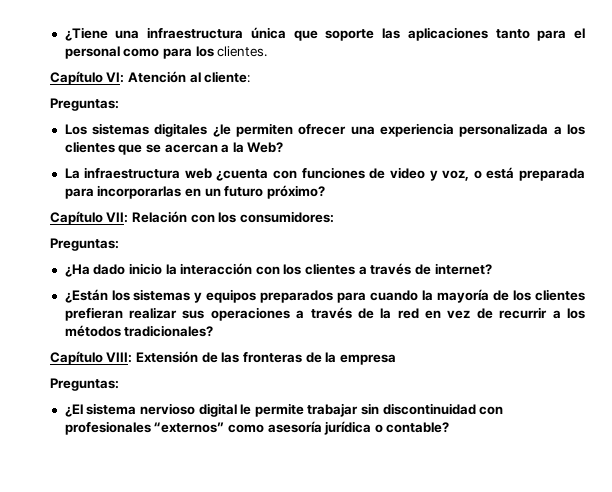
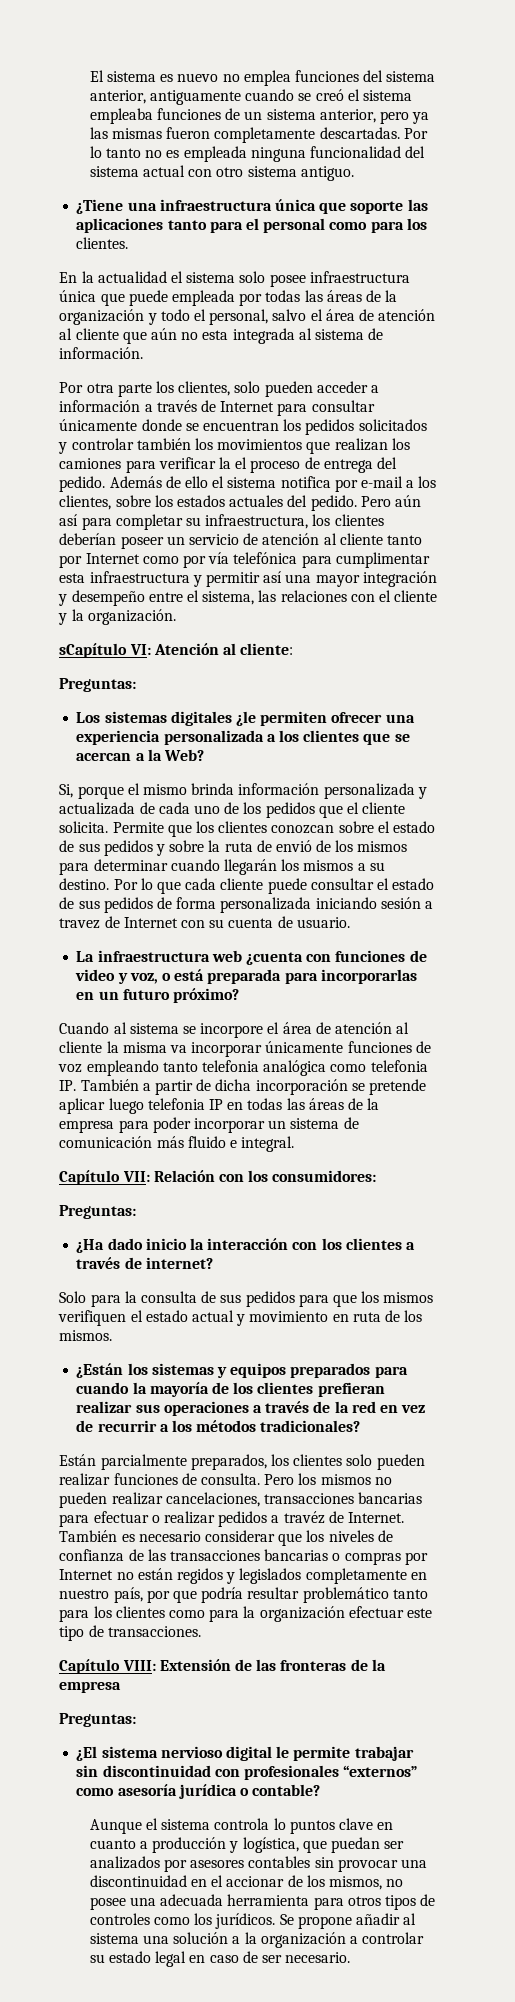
+ El sistema es nuevo no emplea funciones del sistema anterior, antiguamente cuando se creó el sistema empleaba funciones de un sistema anterior, pero ya las mismas fueron completamente descartadas. Por lo tanto no es empleada ninguna funcionalidad del sistema actual con otro sistema antiguo.
- Capítulo VI: Atención al cliente:
+ En la actualidad el sistema solo posee infraestructura única que puede empleada por todas las áreas de la organización y todo el personal, salvo el área de atención al cliente que aún no esta integrada al sistema de información.
+ Por otra parte los clientes, solo pueden acceder a información a través de Internet para consultar únicamente donde se encuentran los pedidos solicitados y controlar también los movimientos que realizan los camiones para verificar la el proceso de entrega del pedido. Además de ello el sistema notifica por e-mail a los clientes, sobre los estados actuales del pedido. Pero aún así para completar su infraestructura, los clientes deberían poseer un servicio de atención al cliente tanto por Internet como por vía telefónica para cumplimentar esta infraestructura y permitir así una mayor integración y desempeño entre el sistema, las relaciones con el cliente y la organización.
+ sCapítulo VI: Atención al cliente:
+ Si, porque el mismo brinda información personalizada y actualizada de cada uno de los pedidos que el cliente solicita. Permite que los clientes conozcan sobre el estado de sus pedidos y sobre la ruta de envió de los mismos para determinar cuando llegarán los mismos a su destino. Por lo que cada cliente puede consultar el estado de sus pedidos de forma personalizada iniciando sesión a travez de Internet con su cuenta de usuario.
+ Cuando al sistema se incorpore el área de atención al cliente la misma va incorporar únicamente funciones de voz empleando tanto telefonia analógica como telefonia IP. También a partir de dicha incorporación se pretende aplicar luego telefonia IP en todas las áreas de la empresa para poder incorporar un sistema de comunicación más fluido e integral.
+ Solo para la consulta de sus pedidos para que los mismos verifiquen el estado actual y movimiento en ruta de los mismos.
+ Están parcialmente preparados, los clientes solo pueden realizar funciones de consulta. Pero los mismos no pueden realizar cancelaciones, transacciones bancarias para efectuar o realizar pedidos a travéz de Internet. También es necesario considerar que los niveles de confianza de las transacciones bancarias o compras por Internet no están regidos y legislados completamente en nuestro país, por que podría resultar problemático tanto para los clientes como para la organización efectuar este tipo de transacciones.
+ Aunque el sistema controla lo puntos clave en cuanto a producción y logística, que puedan ser analizados por asesores contables sin provocar una discontinuidad en el accionar de los mismos, no posee una adecuada herramienta para otros tipos de controles como los jurídicos. Se propone añadir al sistema una solución a la organización a controlar su estado legal en caso de ser necesario.

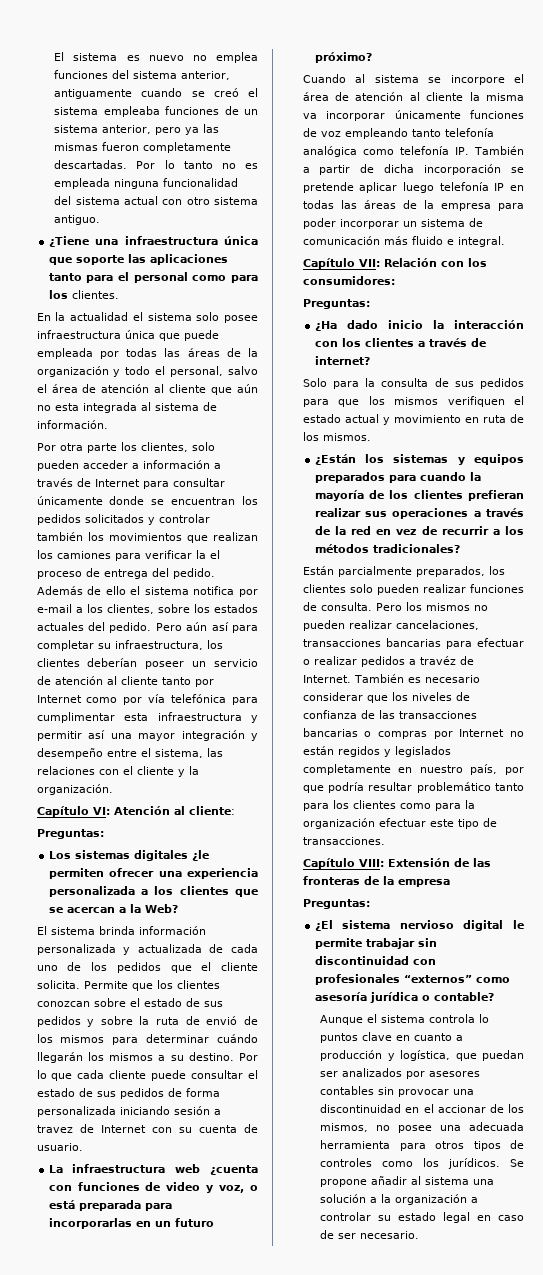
- sCapítulo VI: Atención al cliente:
+ Capítulo VI: Atención al cliente:
- Si, porque el mismo brinda información personalizada y actualizada de cada uno de los pedidos que el cliente solicita.
+ El sistema brinda información personalizada y actualizada de cada uno de los pedidos que el cliente solicita.
- Permite que los clientes conozcan sobre el estado de sus pedidos y sobre la ruta de envió de los mismos para determinar cuando llegarán los mismos a su destino.
+ Permite que los clientes conozcan sobre el estado de sus pedidos y sobre la ruta de envió de los mismos para determinar cuándo llegarán los mismos a su destino.
- Cuando al sistema se incorpore el área de atención al cliente la misma va incorporar únicamente funciones de voz empleando tanto telefonia analógica como telefonia IP. También a partir de dicha incorporación se pretende aplicar luego telefonia IP en todas las áreas de la empresa para poder incorporar un sistema de comunicación más fluido e integral.
+ Cuando al sistema se incorpore el área de atención al cliente la misma va incorporar únicamente funciones de voz empleando tanto telefonía analógica como telefonía IP. También a partir de dicha incorporación se pretende aplicar luego telefonía IP en todas las áreas de la empresa para poder incorporar un sistema de comunicación más fluido e integral.

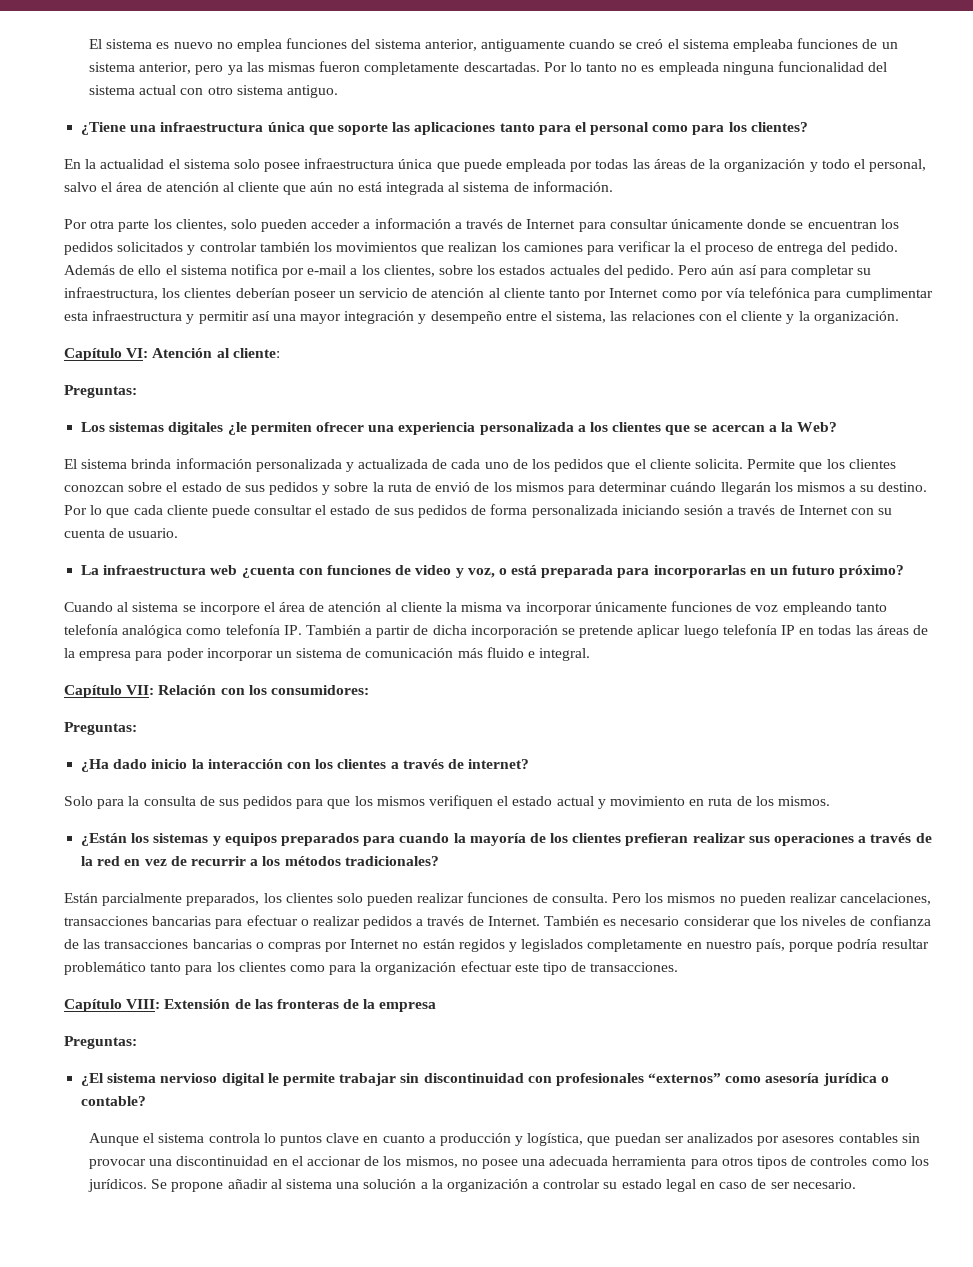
- ¿Tiene una infraestructura única que soporte las aplicaciones tanto para el personal como para los clientes.
+ ¿Tiene una infraestructura única que soporte las aplicaciones tanto para el personal como para los clientes?
- En la actualidad el sistema solo posee infraestructura única que puede empleada por todas las áreas de la organización y todo el personal, salvo el área de atención al cliente que aún no esta integrada al sistema de información.
+ En la actualidad el sistema solo posee infraestructura única que puede empleada por todas las áreas de la organización y todo el personal, salvo el área de atención al cliente que aún no está integrada al sistema de información.
- Por lo que cada cliente puede consultar el estado de sus pedidos de forma personalizada iniciando sesión a travez de Internet con su cuenta de usuario.
+ Por lo que cada cliente puede consultar el estado de sus pedidos de forma personalizada iniciando sesión a través de Internet con su cuenta de usuario.
- Pero los mismos no pueden realizar cancelaciones, transacciones bancarias para efectuar o realizar pedidos a travéz de Internet.
+ Pero los mismos no pueden realizar cancelaciones, transacciones bancarias para efectuar o realizar pedidos a través de Internet.
- También es necesario considerar que los niveles de confianza de las transacciones bancarias o compras por Internet no están regidos y legislados completamente en nuestro país, por que podría resultar problemático tanto para los clientes como para la organización efectuar este tipo de transacciones.
+ También es necesario considerar que los niveles de confianza de las transacciones bancarias o compras por Internet no están regidos y legislados completamente en nuestro país, porque podría resultar problemático tanto para los clientes como para la organización efectuar este tipo de transacciones.

